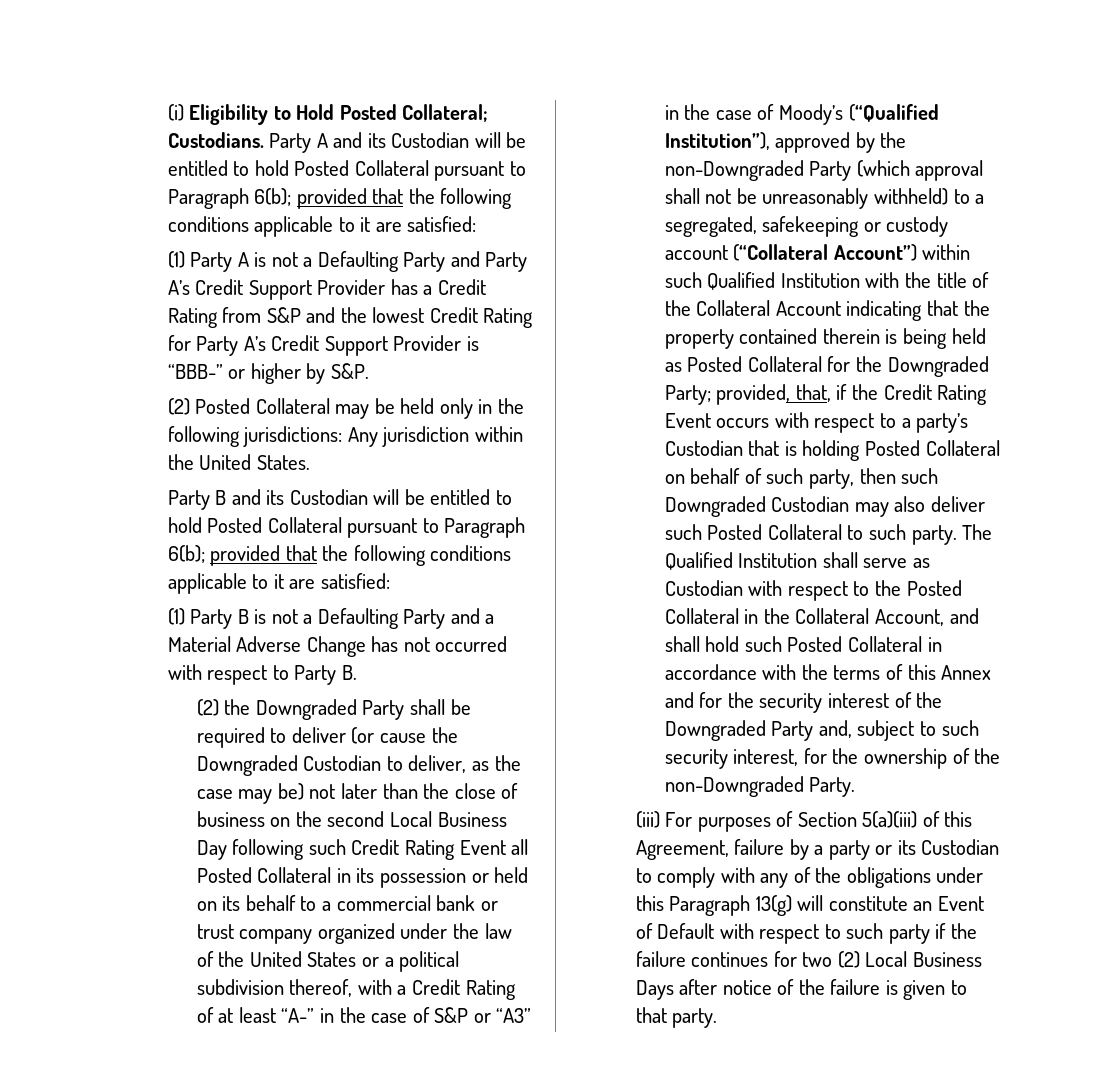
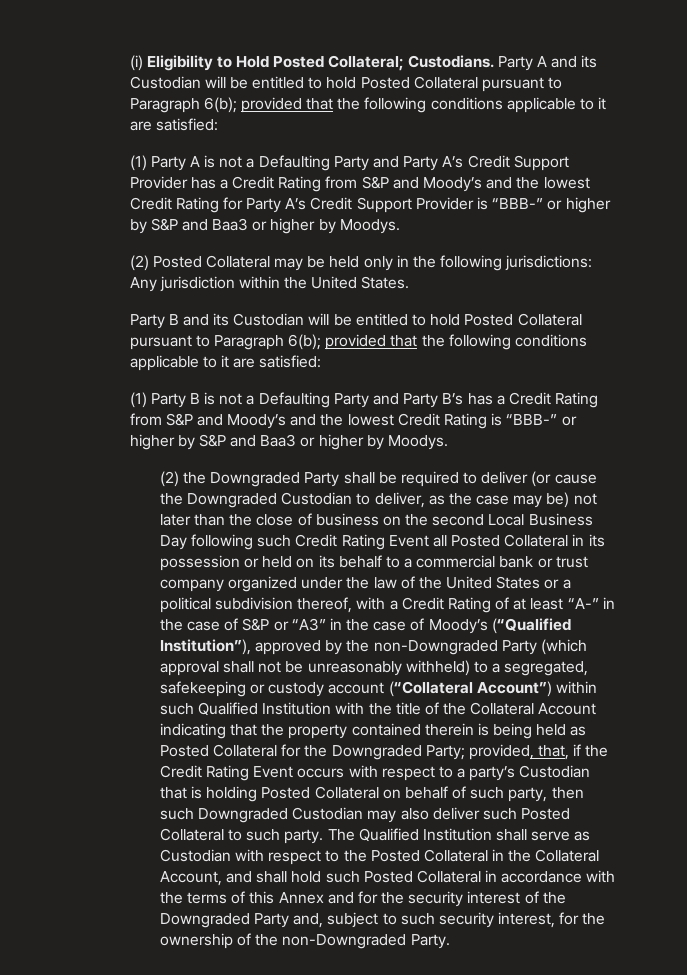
- (1) Party A is not a Defaulting Party and Party A’s Credit Support Provider has a Credit Rating from S&P and the lowest Credit Rating for Party A’s Credit Support Provider is “BBB-” or higher by S&P.
+ (1) Party A is not a Defaulting Party and Party A’s Credit Support Provider has a Credit Rating from S&P and Moody’s and the lowest Credit Rating for Party A’s Credit Support Provider is “BBB-” or higher by S&P and Baa3 or higher by Moodys.
- (1) Party B is not a Defaulting Party and a Material Adverse Change has not occurred with respect to Party B.
+ (1) Party B is not a Defaulting Party and Party B’s has a Credit Rating from S&P and Moody’s and the lowest Credit Rating is “BBB-” or higher by S&P and Baa3 or higher by Moodys.
- (iii) For purposes of Section 5(a)(iii) of this Agreement, failure by a party or its Custodian to comply with any of the obligations under this Paragraph 13(g) will constitute an Event of Default with respect to such party if the failure continues for two (2) Local Business Days after notice of the failure is given to that party.

